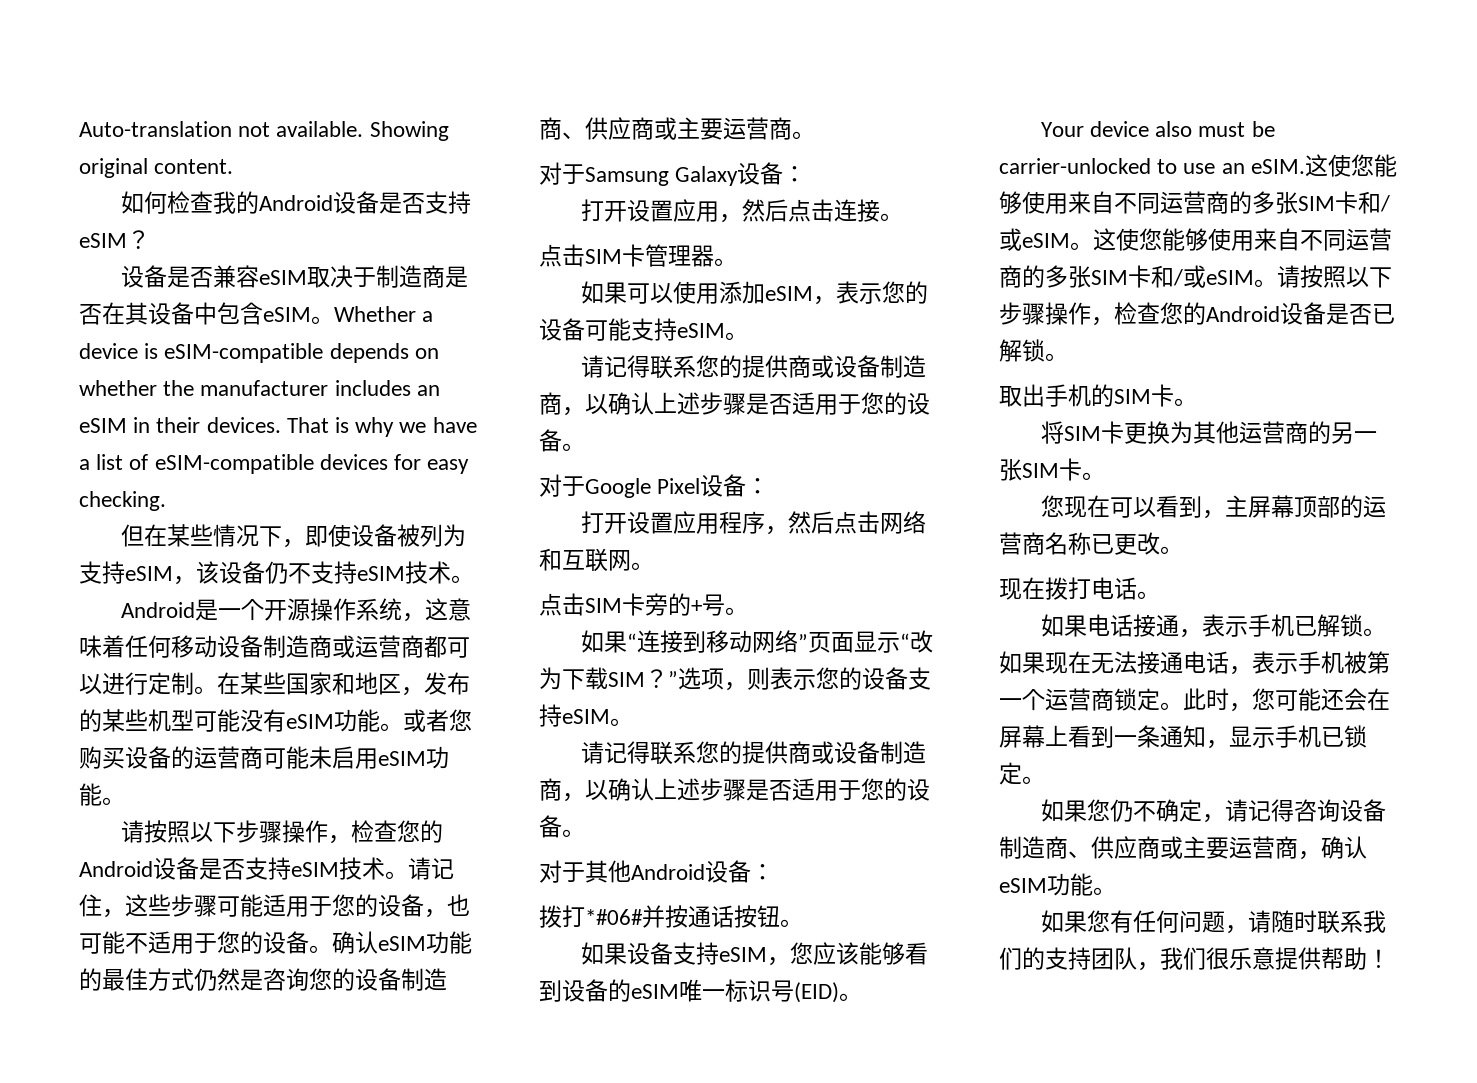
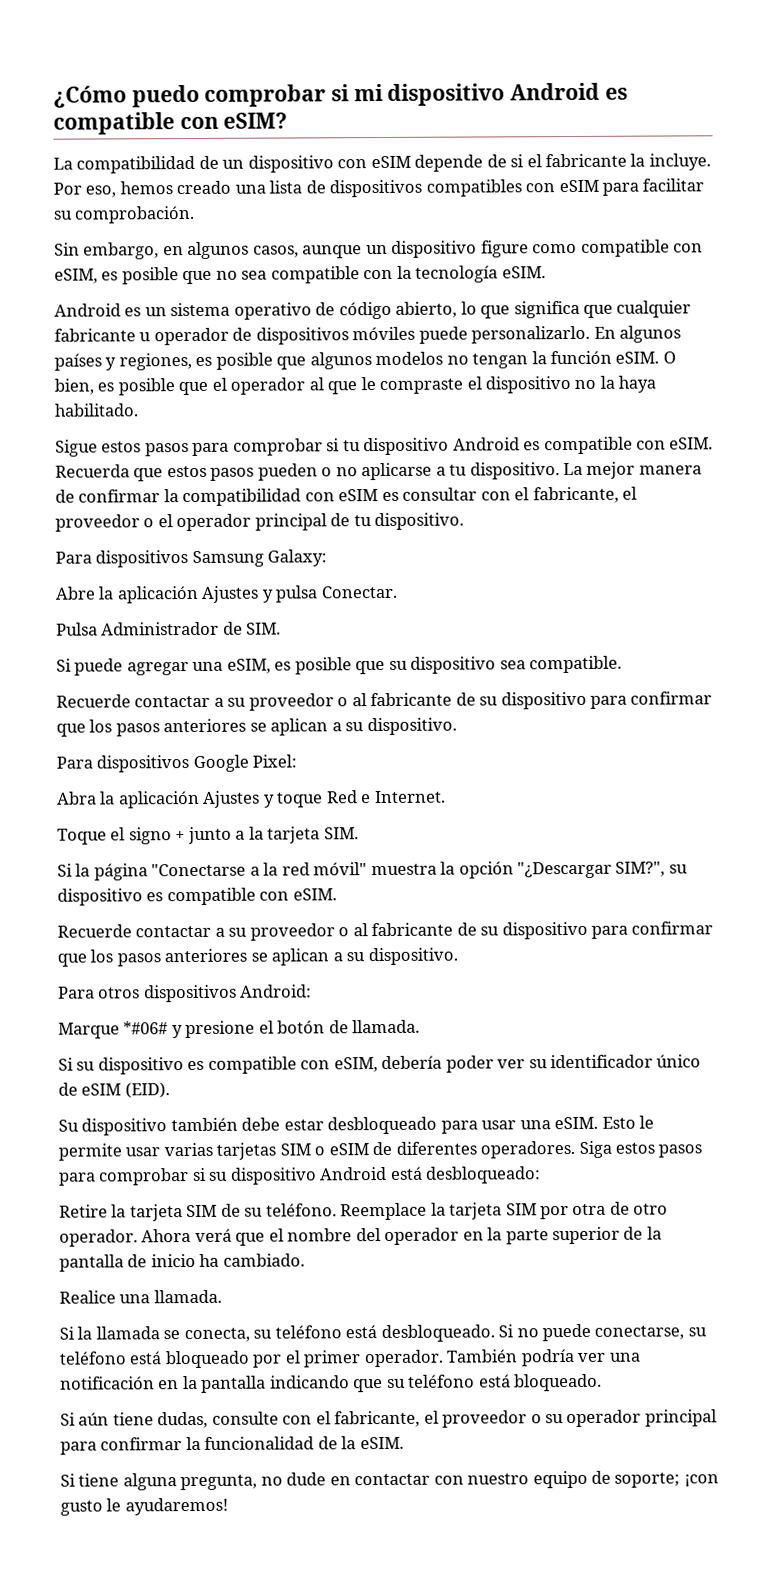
- Auto-translation not available. Showing original content.
- 如何检查我的Android设备是否支持eSIM？
- 设备是否兼容eSIM取决于制造商是否在其设备中包含eSIM。Whether a device is eSIM-compatible depends on whether the manufacturer includes an eSIM in their devices. That is why we have a list of eSIM-compatible devices for easy checking.
- 但在某些情况下，即使设备被列为支持eSIM，该设备仍不支持eSIM技术。
- Android是一个开源操作系统，这意味着任何移动设备制造商或运营商都可以进行定制。在某些国家和地区，发布的某些机型可能没有eSIM功能。或者您购买设备的运营商可能未启用eSIM功能。
- 请按照以下步骤操作，检查您的Android设备是否支持eSIM技术。请记住，这些步骤可能适用于您的设备，也可能不适用于您的设备。确认eSIM功能的最佳方式仍然是咨询您的设备制造商、供应商或主要运营商。
- 对于Samsung Galaxy设备：
- 打开设置应用，然后点击连接。
- 点击SIM卡管理器。
- 如果可以使用添加eSIM，表示您的设备可能支持eSIM。
- 请记得联系您的提供商或设备制造商，以确认上述步骤是否适用于您的设备。
- 对于Google Pixel设备：
- 打开设置应用程序，然后点击网络和互联网。
- 点击SIM卡旁的+号。
- 如果“连接到移动网络”页面显示“改为下载SIM？”选项，则表示您的设备支持eSIM。
- 请记得联系您的提供商或设备制造商，以确认上述步骤是否适用于您的设备。
- 对于其他Android设备：
- 拨打*#06#并按通话按钮。
- 如果设备支持eSIM，您应该能够看到设备的eSIM唯一标识号(EID)。
- Your device also must be carrier-unlocked to use an eSIM.这使您能够使用来自不同运营商的多张SIM卡和/或eSIM。这使您能够使用来自不同运营商的多张SIM卡和/或eSIM。请按照以下步骤操作，检查您的Android设备是否已解锁。
- 取出手机的SIM卡。
- 将SIM卡更换为其他运营商的另一张SIM卡。
- 您现在可以看到，主屏幕顶部的运营商名称已更改。
- 现在拨打电话。
- 如果电话接通，表示手机已解锁。如果现在无法接通电话，表示手机被第一个运营商锁定。此时，您可能还会在屏幕上看到一条通知，显示手机已锁定。
- 如果您仍不确定，请记得咨询设备制造商、供应商或主要运营商，确认eSIM功能。
- 如果您有任何问题，请随时联系我们的支持团队，我们很乐意提供帮助！
+ ¿Cómo puedo comprobar si mi dispositivo Android es compatible con eSIM?
+ La compatibilidad de un dispositivo con eSIM depende de si el fabricante la incluye. Por eso, hemos creado una lista de dispositivos compatibles con eSIM para facilitar su comprobación.
+ Sin embargo, en algunos casos, aunque un dispositivo figure como compatible con eSIM, es posible que no sea compatible con la tecnología eSIM.
+ Android es un sistema operativo de código abierto, lo que significa que cualquier fabricante u operador de dispositivos móviles puede personalizarlo. En algunos países y regiones, es posible que algunos modelos no tengan la función eSIM. O bien, es posible que el operador al que le compraste el dispositivo no la haya habilitado.
+ Sigue estos pasos para comprobar si tu dispositivo Android es compatible con eSIM. Recuerda que estos pasos pueden o no aplicarse a tu dispositivo. La mejor manera de confirmar la compatibilidad con eSIM es consultar con el fabricante, el proveedor o el operador principal de tu dispositivo.
+ Para dispositivos Samsung Galaxy:
+ Abre la aplicación Ajustes y pulsa Conectar.
+ Pulsa Administrador de SIM.
+ Si puede agregar una eSIM, es posible que su dispositivo sea compatible.
+ Recuerde contactar a su proveedor o al fabricante de su dispositivo para confirmar que los pasos anteriores se aplican a su dispositivo.
+ Para dispositivos Google Pixel:
+ Abra la aplicación Ajustes y toque Red e Internet.
+ Toque el signo + junto a la tarjeta SIM.
+ Si la página "Conectarse a la red móvil" muestra la opción "¿Descargar SIM?", su dispositivo es compatible con eSIM.
+ Recuerde contactar a su proveedor o al fabricante de su dispositivo para confirmar que los pasos anteriores se aplican a su dispositivo.
+ Para otros dispositivos Android:
+ Marque *#06# y presione el botón de llamada.
+ Si su dispositivo es compatible con eSIM, debería poder ver su identificador único de eSIM (EID).
+ Su dispositivo también debe estar desbloqueado para usar una eSIM. Esto le permite usar varias tarjetas SIM o eSIM de diferentes operadores. Siga estos pasos para comprobar si su dispositivo Android está desbloqueado:
+ Retire la tarjeta SIM de su teléfono. Reemplace la tarjeta SIM por otra de otro operador. Ahora verá que el nombre del operador en la parte superior de la pantalla de inicio ha cambiado.
+ Realice una llamada.
+ Si la llamada se conecta, su teléfono está desbloqueado. Si no puede conectarse, su teléfono está bloqueado por el primer operador. También podría ver una notificación en la pantalla indicando que su teléfono está bloqueado.
+ Si aún tiene dudas, consulte con el fabricante, el proveedor o su operador principal para confirmar la funcionalidad de la eSIM.
+ Si tiene alguna pregunta, no dude en contactar con nuestro equipo de soporte; ¡con gusto le ayudaremos!

